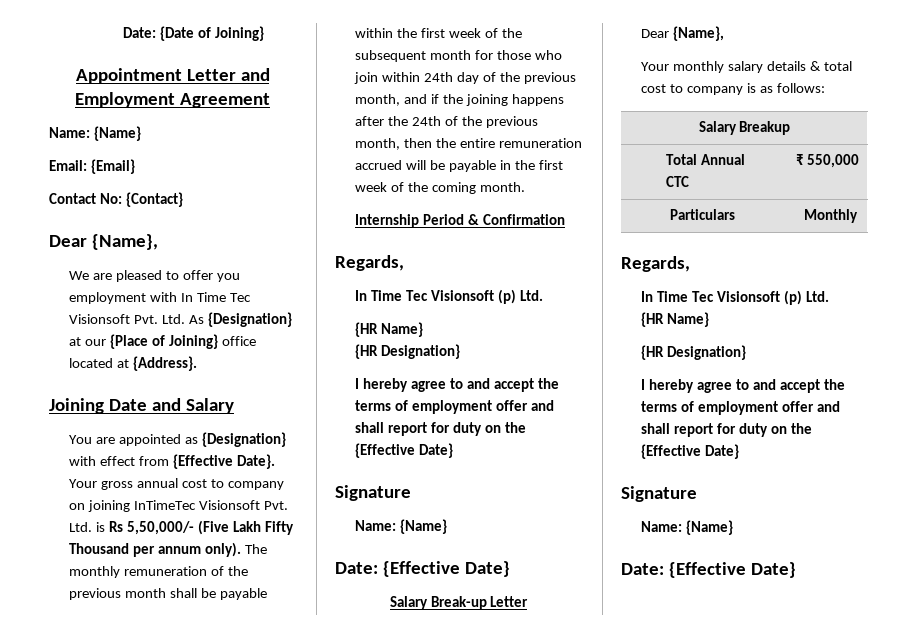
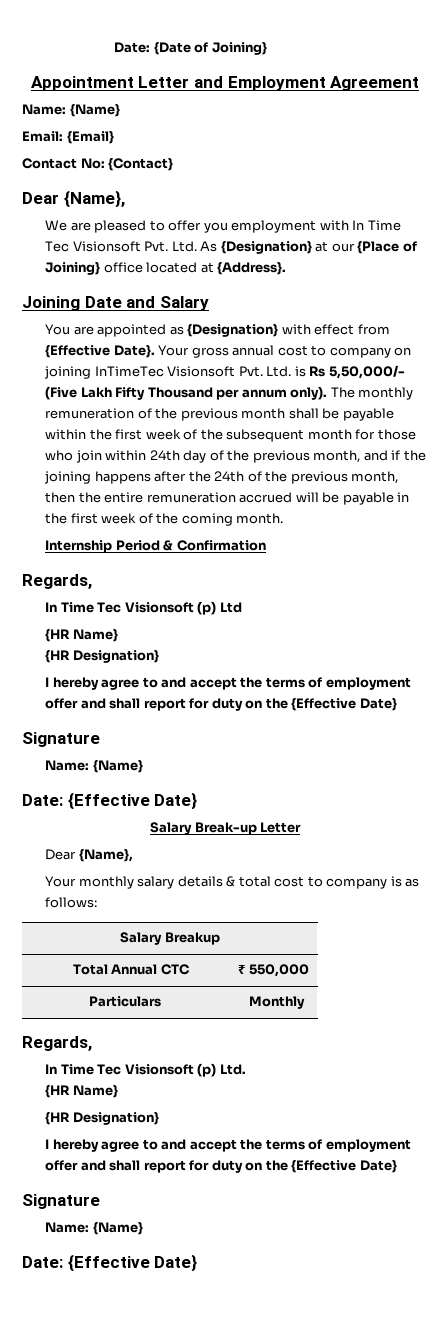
  Internship Period & Confirmation
  Regards,
- In Time Tec Visionsoft (p) Ltd.
+ In Time Tec Visionsoft (p) Ltd

